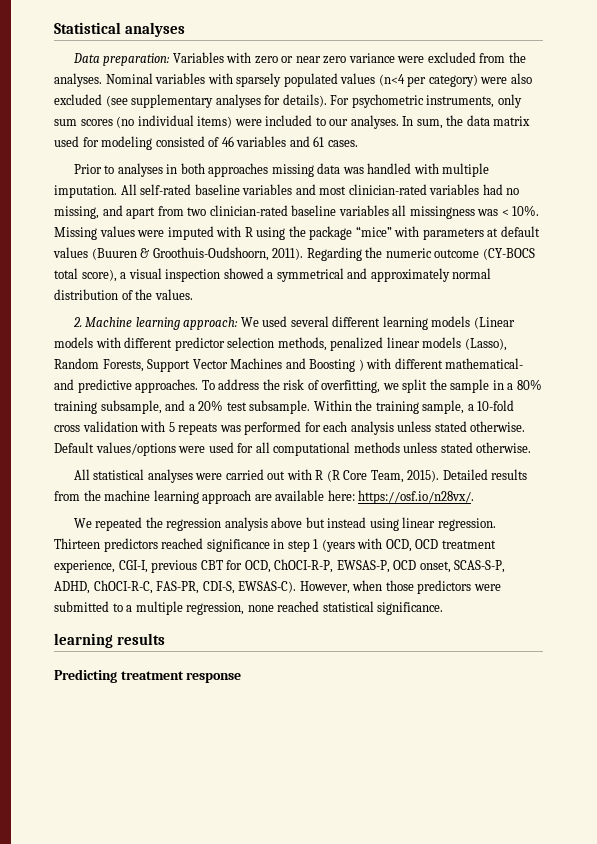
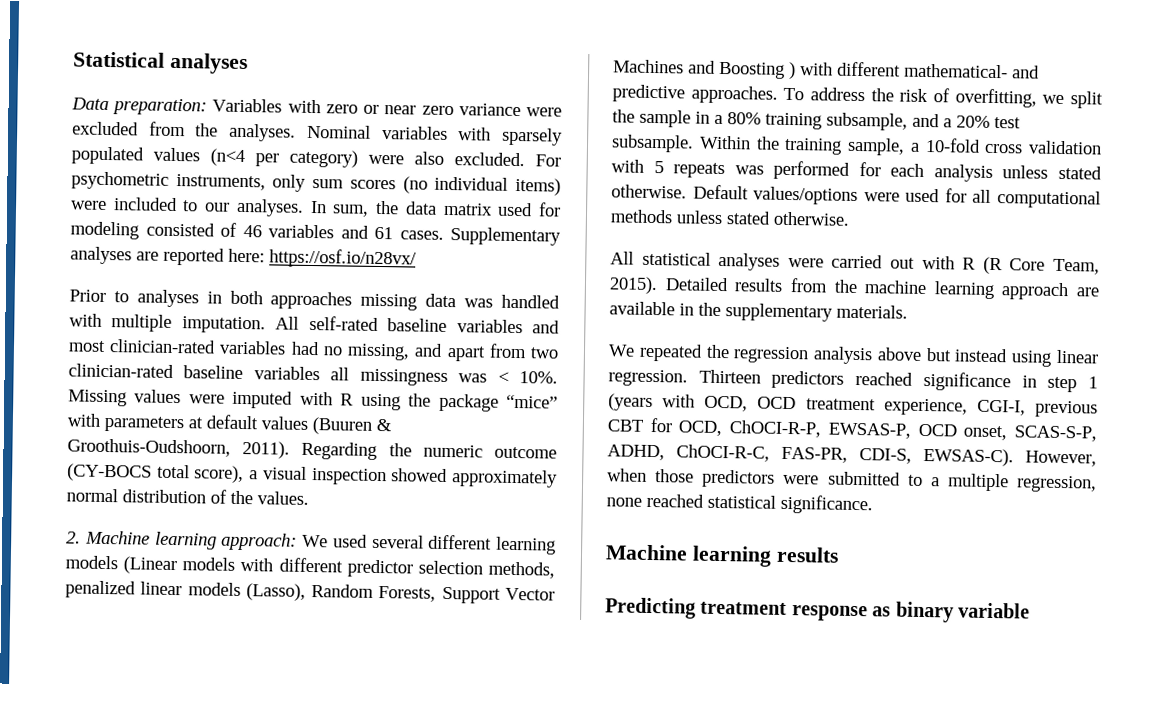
- Nominal variables with sparsely populated values (n<4 per category) were also excluded (see supplementary analyses for details).
+ Nominal variables with sparsely populated values (n<4 per category) were also excluded.
+ Supplementary analyses are reported here: https://osf.io/n28vx/
- Regarding the numeric outcome (CY-BOCS total score), a visual inspection showed a symmetrical and approximately normal distribution of the values.
+ Regarding the numeric outcome (CY-BOCS total score), a visual inspection showed approximately normal distribution of the values.
- Detailed results from the machine learning approach are available here: https://osf.io/n28vx/.
+ Detailed results from the machine learning approach are available in the supplementary materials.
- learning results
+ Machine learning results
- Predicting treatment response
+ Predicting treatment response as binary variable

